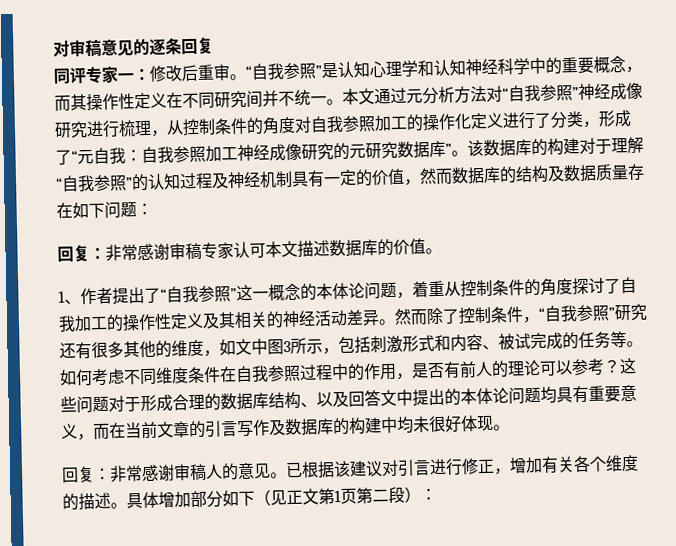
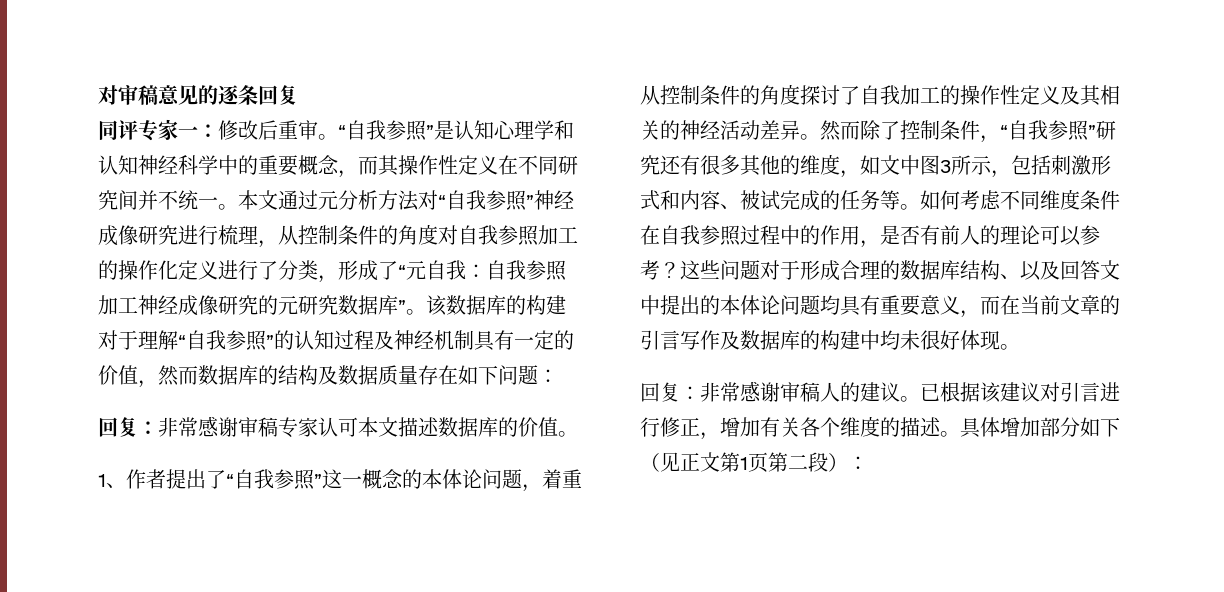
- 回复：非常感谢审稿人的意见。
+ 回复：非常感谢审稿人的建议。

